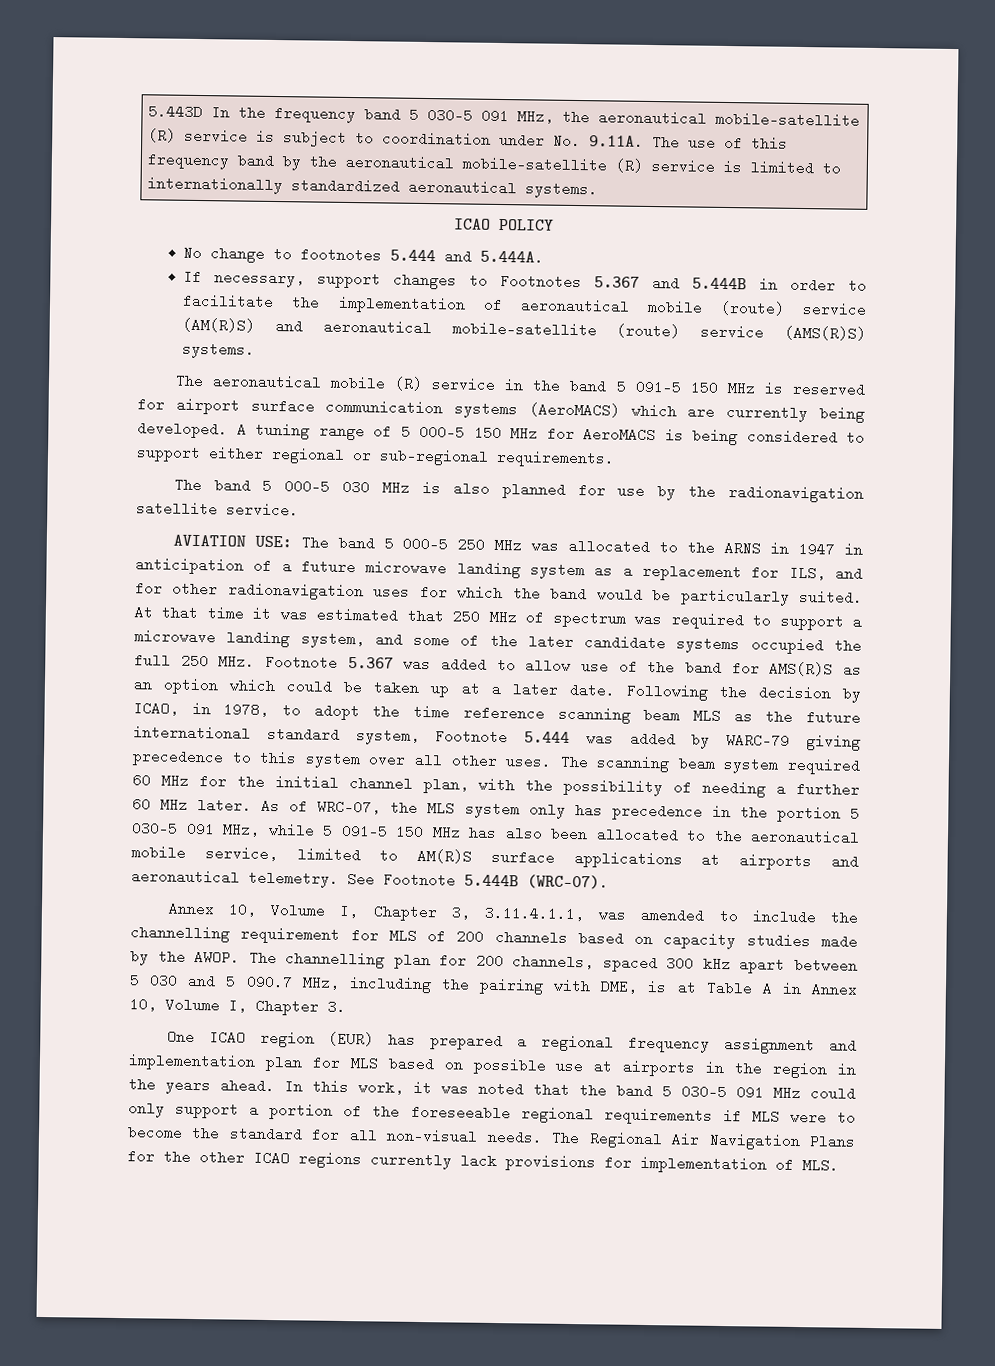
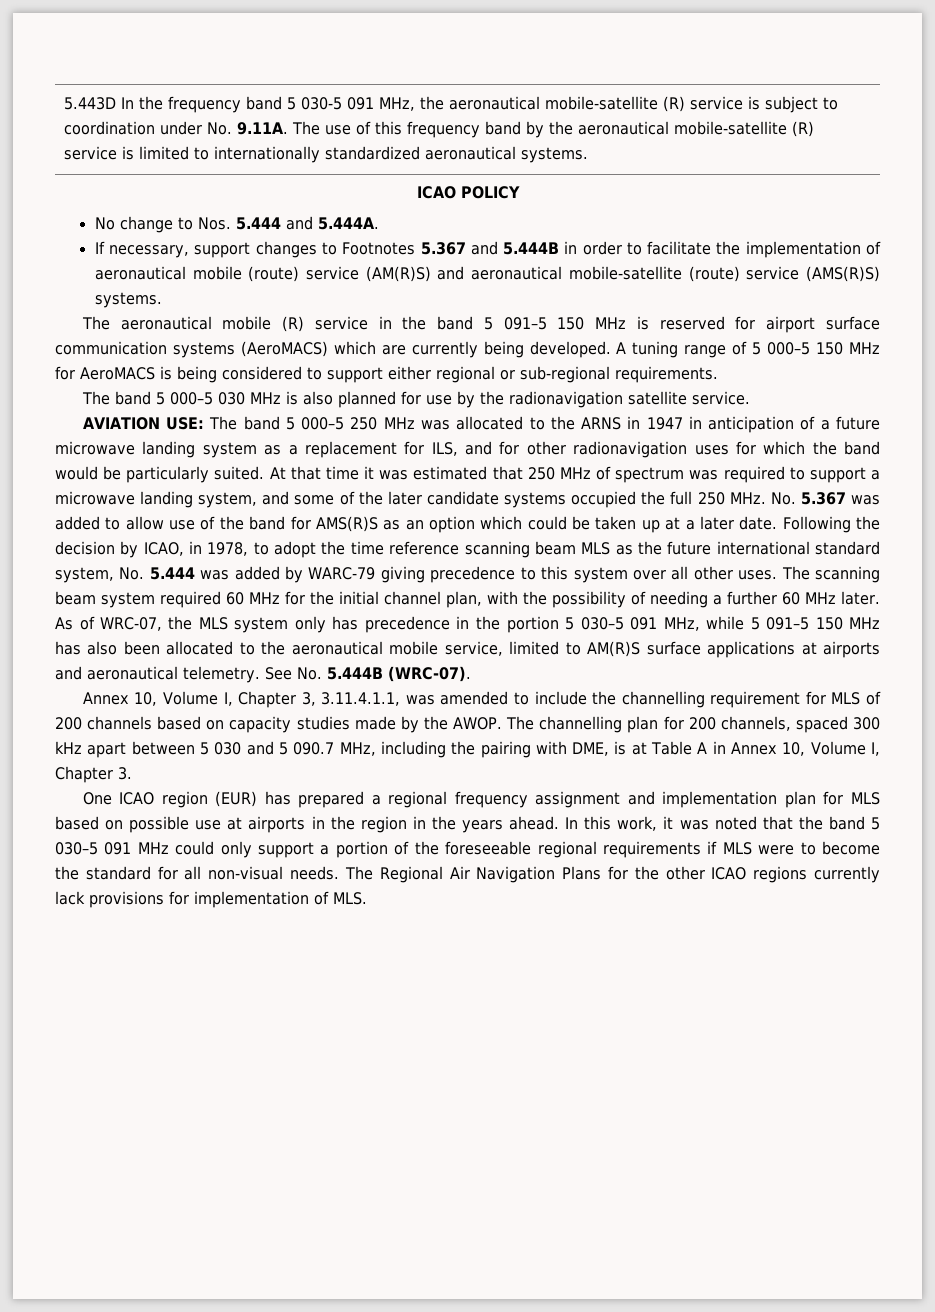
- No change to footnotes 5.444 and 5.444A.
+ No change to Nos. 5.444 and 5.444A.
- At that time it was estimated that 250 MHz of spectrum was required to support a microwave landing system, and some of the later candidate systems occupied the full 250 MHz. Footnote 5.367 was added to allow use of the band for AMS(R)S as an option which could be taken up at a later date.
+ At that time it was estimated that 250 MHz of spectrum was required to support a microwave landing system, and some of the later candidate systems occupied the full 250 MHz. No. 5.367 was added to allow use of the band for AMS(R)S as an option which could be taken up at a later date.
- Following the decision by ICAO, in 1978, to adopt the time reference scanning beam MLS as the future international standard system, Footnote 5.444 was added by WARC-79 giving precedence to this system over all other uses.
+ Following the decision by ICAO, in 1978, to adopt the time reference scanning beam MLS as the future international standard system, No. 5.444 was added by WARC-79 giving precedence to this system over all other uses.
- See Footnote 5.444B (WRC-07).
+ See No. 5.444B (WRC-07).

